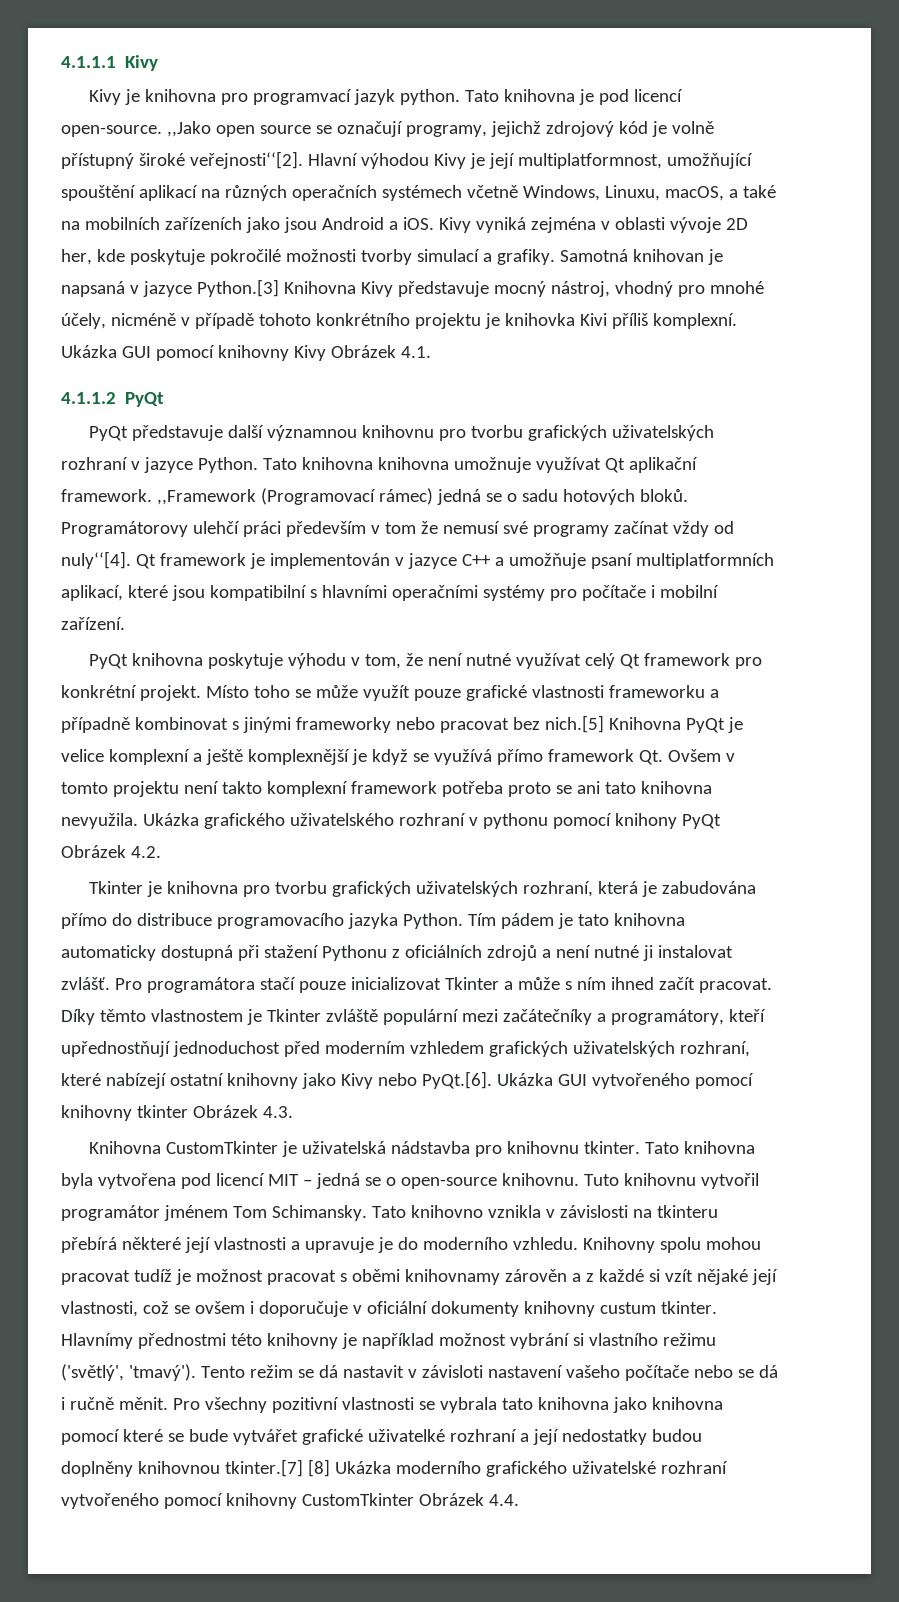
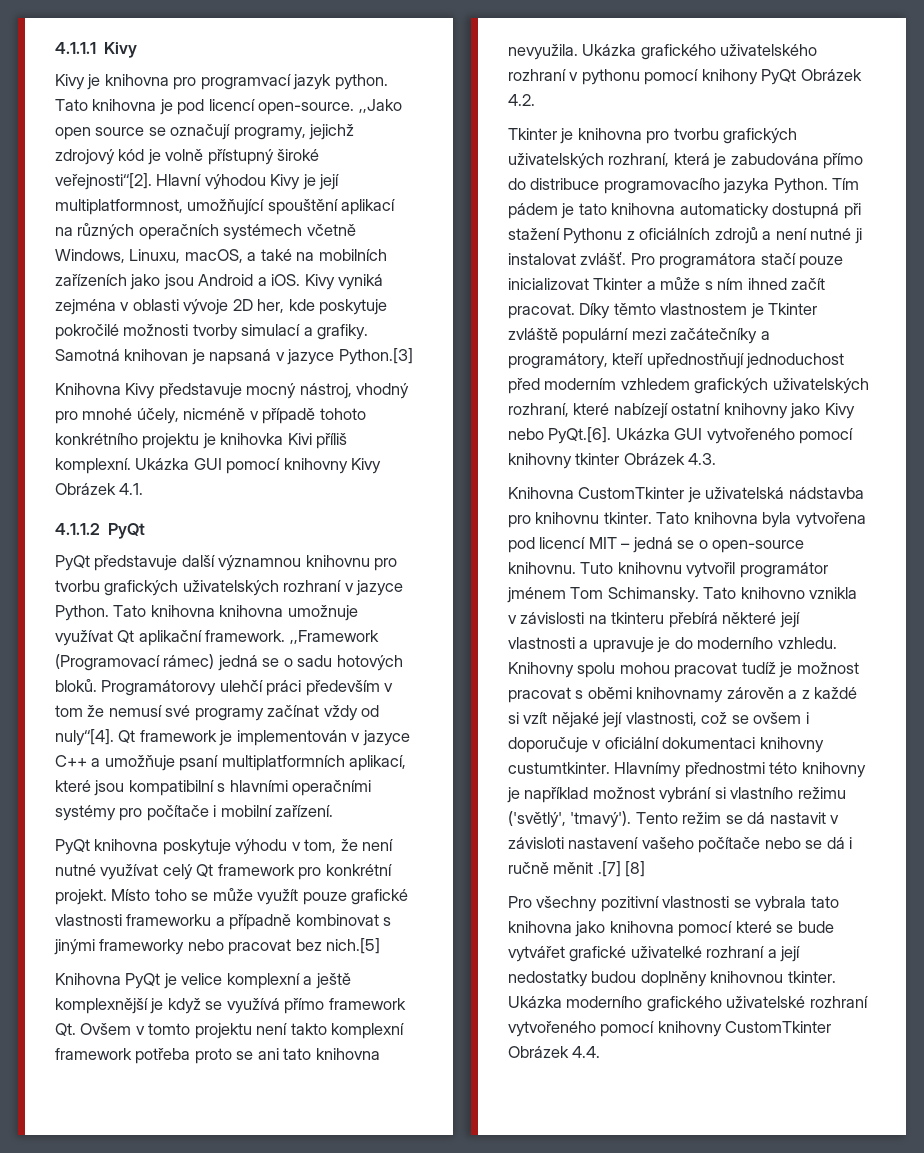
- Samotná knihovan je napsaná v jazyce Python.[3] Knihovna Kivy představuje mocný nástroj, vhodný pro mnohé účely, nicméně v případě tohoto konkrétního projektu je knihovka Kivi příliš komplexní.
+ Samotná knihovan je napsaná v jazyce Python.[3]
+ Knihovna Kivy představuje mocný nástroj, vhodný pro mnohé účely, nicméně v případě tohoto konkrétního projektu je knihovka Kivi příliš komplexní.
- Místo toho se může využít pouze grafické vlastnosti frameworku a případně kombinovat s jinými frameworky nebo pracovat bez nich.[5] Knihovna PyQt je velice komplexní a ještě komplexnější je když se využívá přímo framework Qt. Ovšem v tomto projektu není takto komplexní framework potřeba proto se ani tato knihovna nevyužila.
+ Místo toho se může využít pouze grafické vlastnosti frameworku a případně kombinovat s jinými frameworky nebo pracovat bez nich.[5]
+ Knihovna PyQt je velice komplexní a ještě komplexnější je když se využívá přímo framework Qt. Ovšem v tomto projektu není takto komplexní framework potřeba proto se ani tato knihovna nevyužila.
- Knihovny spolu mohou pracovat tudíž je možnost pracovat s oběmi knihovnamy zárověn a z každé si vzít nějaké její vlastnosti, což se ovšem i doporučuje v oficiální dokumenty knihovny custum tkinter.
+ Knihovny spolu mohou pracovat tudíž je možnost pracovat s oběmi knihovnamy zárověn a z každé si vzít nějaké její vlastnosti, což se ovšem i doporučuje v oficiální dokumentaci knihovny custumtkinter.
- Tento režim se dá nastavit v závisloti nastavení vašeho počítače nebo se dá i ručně měnit. Pro všechny pozitivní vlastnosti se vybrala tato knihovna jako knihovna pomocí které se bude vytvářet grafické uživatelké rozhraní a její nedostatky budou doplněny knihovnou tkinter.[7] [8] Ukázka moderního grafického uživatelské rozhraní vytvořeného pomocí knihovny CustomTkinter Obrázek 4.4.
+ Tento režim se dá nastavit v závisloti nastavení vašeho počítače nebo se dá i ručně měnit .[7] [8]
+ Pro všechny pozitivní vlastnosti se vybrala tato knihovna jako knihovna pomocí které se bude vytvářet grafické uživatelké rozhraní a její nedostatky budou doplněny knihovnou tkinter. Ukázka moderního grafického uživatelské rozhraní vytvořeného pomocí knihovny CustomTkinter Obrázek 4.4.

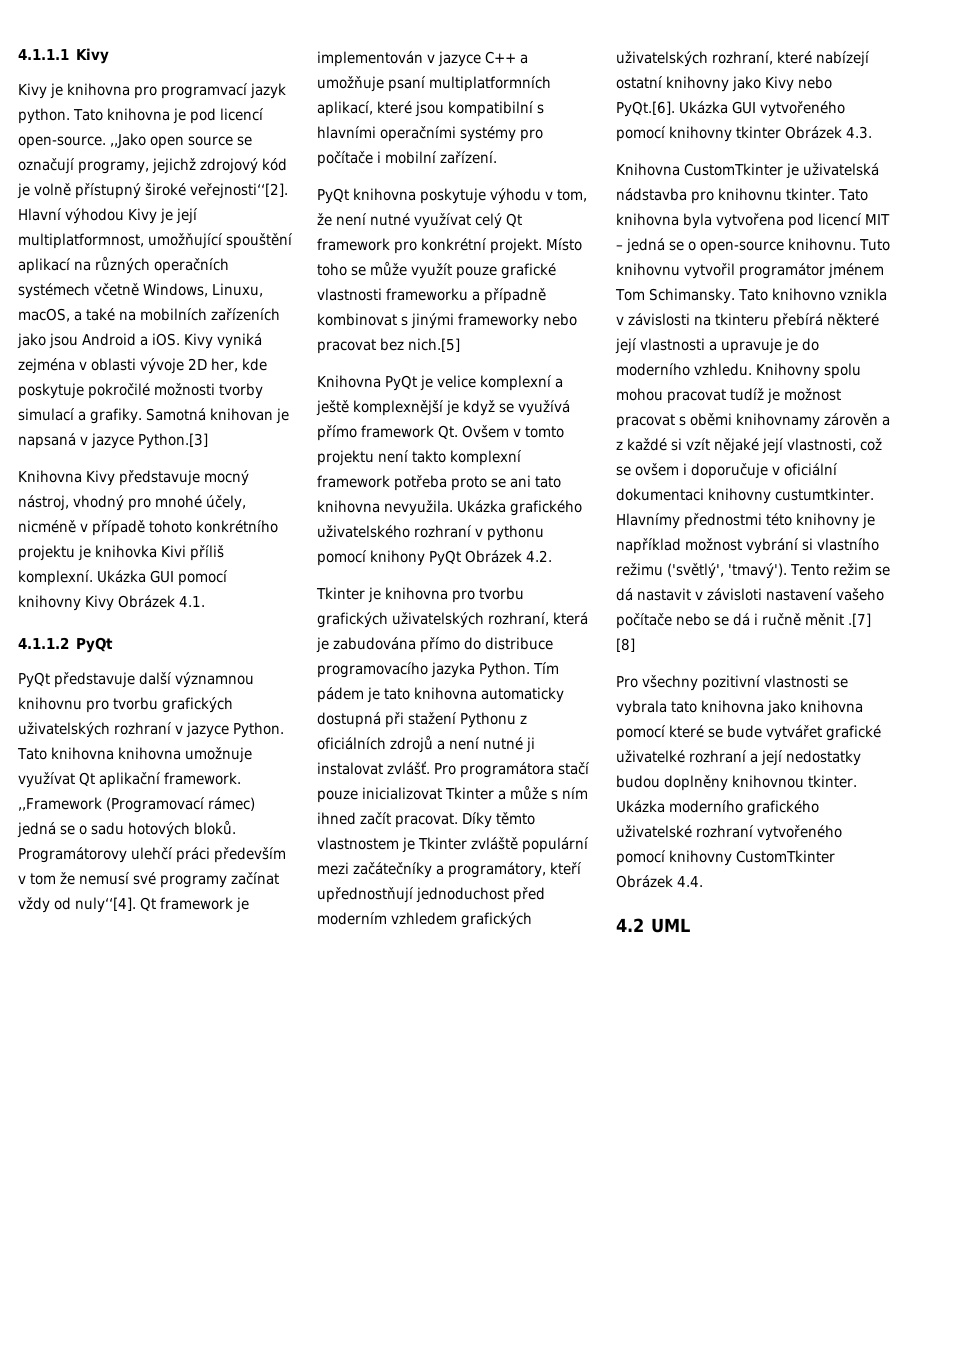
+ 4.2 UML

